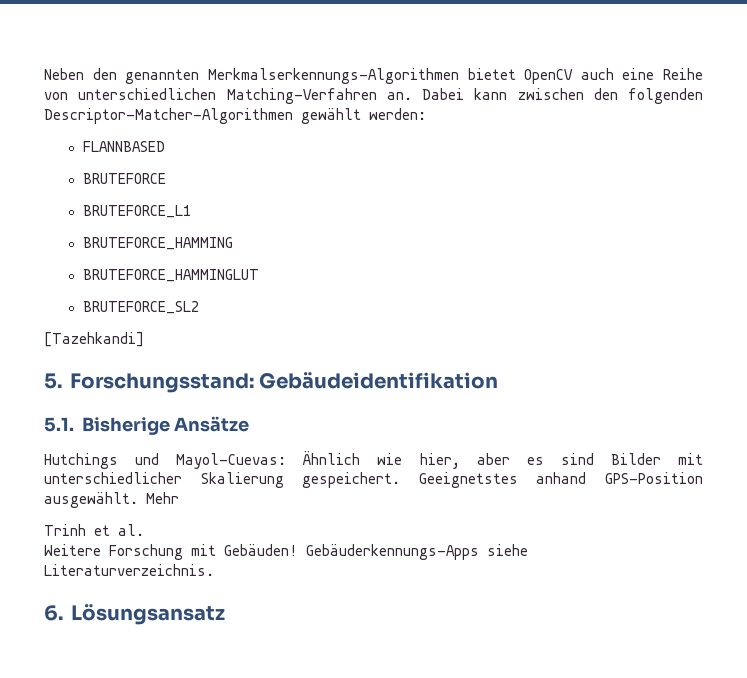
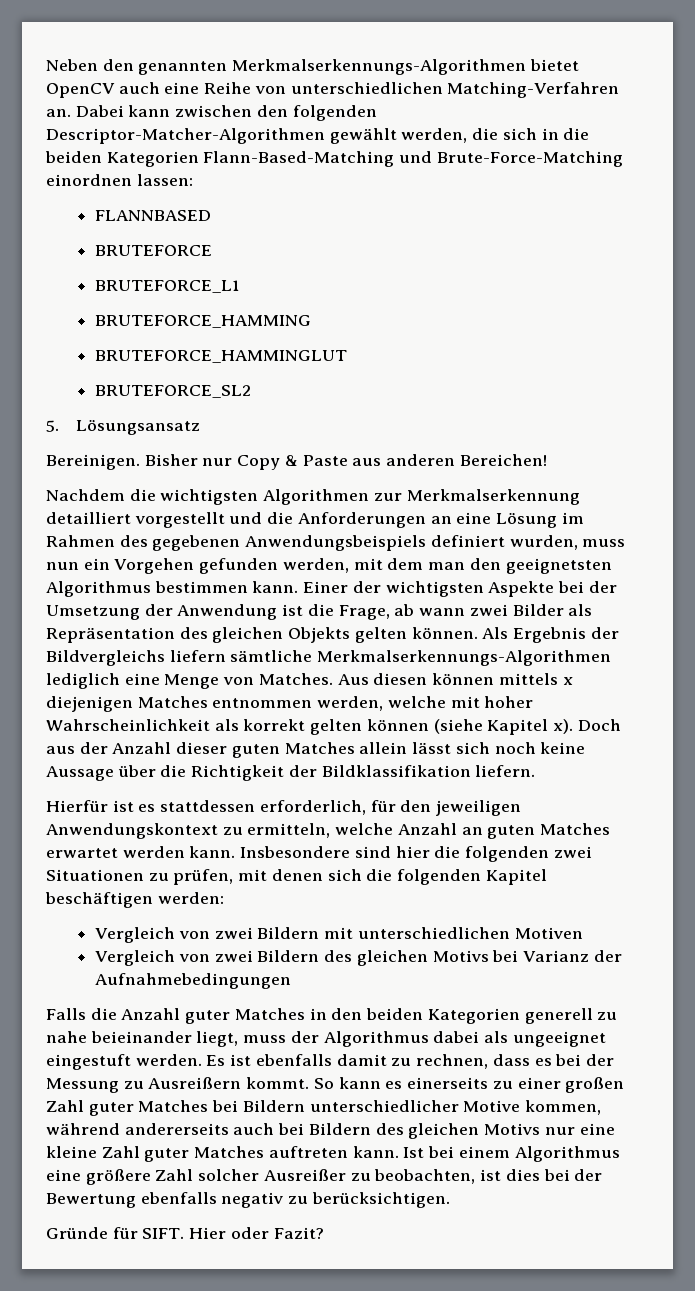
- Dabei kann zwischen den folgenden Descriptor-Matcher-Algorithmen gewählt werden:
+ Dabei kann zwischen den folgenden Descriptor-Matcher-Algorithmen gewählt werden, die sich in die beiden Kategorien Flann-Based-Matching und Brute-Force-Matching einordnen lassen:
- [Tazehkandi]
- 5. Forschungsstand: Gebäudeidentifikation
- 5.1. Bisherige Ansätze
- Hutchings und Mayol-Cuevas: Ähnlich wie hier, aber es sind Bilder mit unterschiedlicher Skalierung gespeichert. Geeignetstes anhand GPS-Position ausgewählt. Mehr
- Trinh et al.
- Weitere Forschung mit Gebäuden! Gebäuderkennungs-Apps siehe Literaturverzeichnis.
- 6. Lösungsansatz
+ 5. Lösungsansatz
+ Bereinigen. Bisher nur Copy & Paste aus anderen Bereichen!
+ Nachdem die wichtigsten Algorithmen zur Merkmalserkennung detailliert vorgestellt und die Anforderungen an eine Lösung im Rahmen des gegebenen Anwendungsbeispiels definiert wurden, muss nun ein Vorgehen gefunden werden, mit dem man den geeignetsten Algorithmus bestimmen kann. Einer der wichtigsten Aspekte bei der Umsetzung der Anwendung ist die Frage, ab wann zwei Bilder als Repräsentation des gleichen Objekts gelten können. Als Ergebnis der Bildvergleichs liefern sämtliche Merkmalserkennungs-Algorithmen lediglich eine Menge von Matches. Aus diesen können mittels x diejenigen Matches entnommen werden, welche mit hoher Wahrscheinlichkeit als korrekt gelten können (siehe Kapitel x). Doch aus der Anzahl dieser guten Matches allein lässt sich noch keine Aussage über die Richtigkeit der Bildklassifikation liefern.
+ Hierfür ist es stattdessen erforderlich, für den jeweiligen Anwendungskontext zu ermitteln, welche Anzahl an guten Matches erwartet werden kann. Insbesondere sind hier die folgenden zwei Situationen zu prüfen, mit denen sich die folgenden Kapitel beschäftigen werden:
+ Vergleich von zwei Bildern mit unterschiedlichen Motiven
+ Vergleich von zwei Bildern des gleichen Motivs bei Varianz der Aufnahmebedingungen
+ Falls die Anzahl guter Matches in den beiden Kategorien generell zu nahe beieinander liegt, muss der Algorithmus dabei als ungeeignet eingestuft werden. Es ist ebenfalls damit zu rechnen, dass es bei der Messung zu Ausreißern kommt. So kann es einerseits zu einer großen Zahl guter Matches bei Bildern unterschiedlicher Motive kommen, während andererseits auch bei Bildern des gleichen Motivs nur eine kleine Zahl guter Matches auftreten kann. Ist bei einem Algorithmus eine größere Zahl solcher Ausreißer zu beobachten, ist dies bei der Bewertung ebenfalls negativ zu berücksichtigen.
+ Gründe für SIFT. Hier oder Fazit?

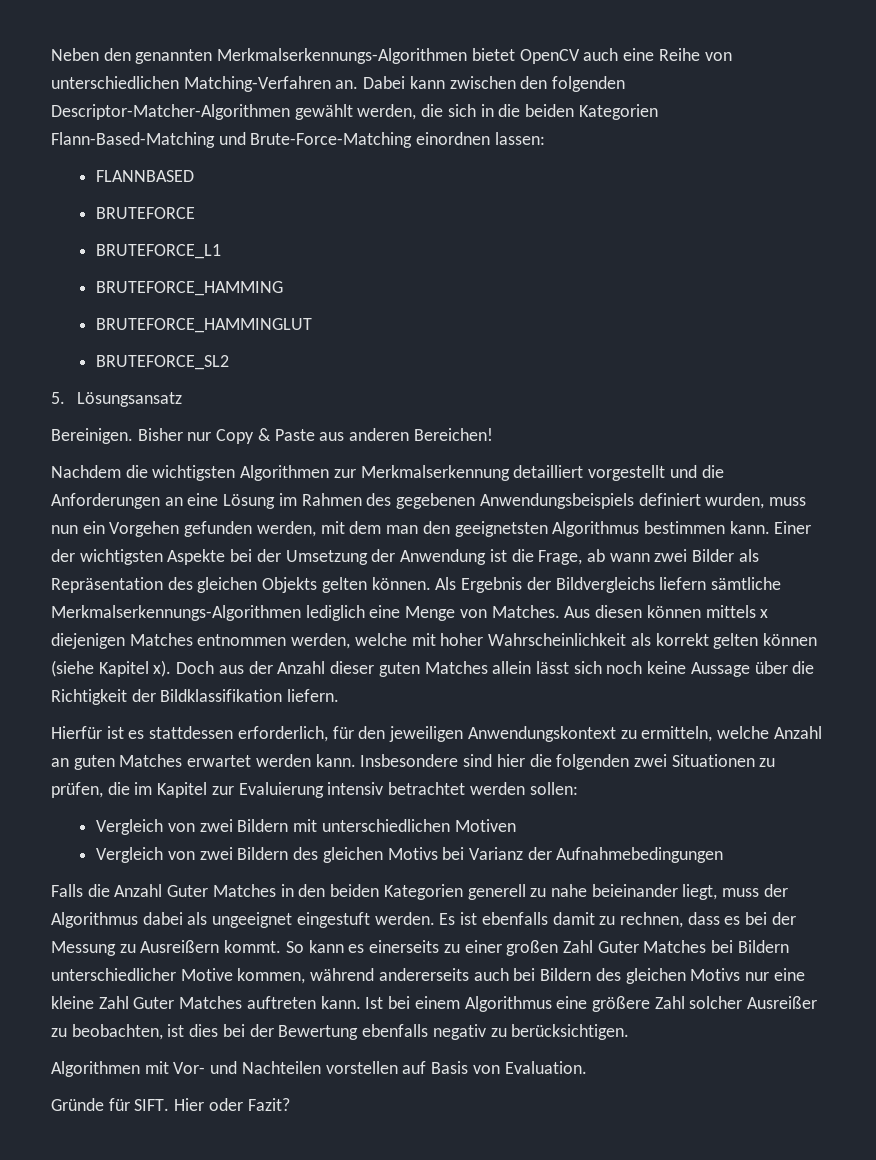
- Insbesondere sind hier die folgenden zwei Situationen zu prüfen, mit denen sich die folgenden Kapitel beschäftigen werden:
+ Insbesondere sind hier die folgenden zwei Situationen zu prüfen, die im Kapitel zur Evaluierung intensiv betrachtet werden sollen:
- Falls die Anzahl guter Matches in den beiden Kategorien generell zu nahe beieinander liegt, muss der Algorithmus dabei als ungeeignet eingestuft werden.
+ Falls die Anzahl Guter Matches in den beiden Kategorien generell zu nahe beieinander liegt, muss der Algorithmus dabei als ungeeignet eingestuft werden.
- So kann es einerseits zu einer großen Zahl guter Matches bei Bildern unterschiedlicher Motive kommen, während andererseits auch bei Bildern des gleichen Motivs nur eine kleine Zahl guter Matches auftreten kann.
+ So kann es einerseits zu einer großen Zahl Guter Matches bei Bildern unterschiedlicher Motive kommen, während andererseits auch bei Bildern des gleichen Motivs nur eine kleine Zahl Guter Matches auftreten kann.
+ Algorithmen mit Vor- und Nachteilen vorstellen auf Basis von Evaluation.

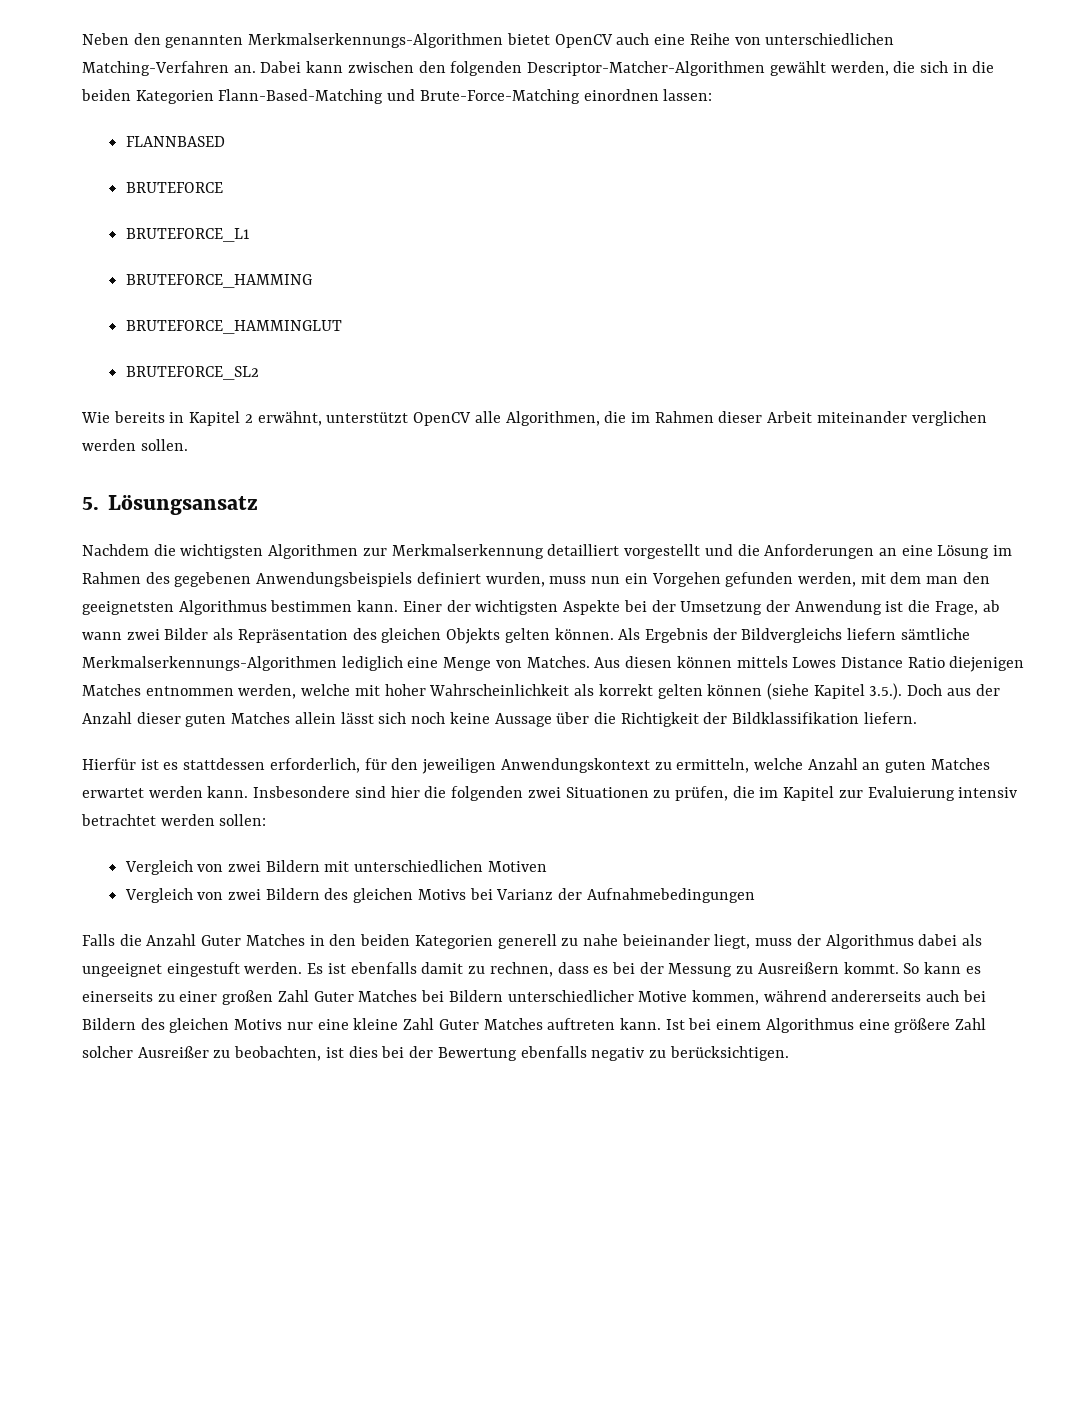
+ Wie bereits in Kapitel 2 erwähnt, unterstützt OpenCV alle Algorithmen, die im Rahmen dieser Arbeit miteinander verglichen werden sollen.
  5. Lösungsansatz
- Bereinigen. Bisher nur Copy & Paste aus anderen Bereichen!
- Aus diesen können mittels x diejenigen Matches entnommen werden, welche mit hoher Wahrscheinlichkeit als korrekt gelten können (siehe Kapitel x). Doch aus der Anzahl dieser guten Matches allein lässt sich noch keine Aussage über die Richtigkeit der Bildklassifikation liefern.
+ Aus diesen können mittels Lowes Distance Ratio diejenigen Matches entnommen werden, welche mit hoher Wahrscheinlichkeit als korrekt gelten können (siehe Kapitel 3.5.). Doch aus der Anzahl dieser guten Matches allein lässt sich noch keine Aussage über die Richtigkeit der Bildklassifikation liefern.
- Algorithmen mit Vor- und Nachteilen vorstellen auf Basis von Evaluation.
- Gründe für SIFT. Hier oder Fazit?

